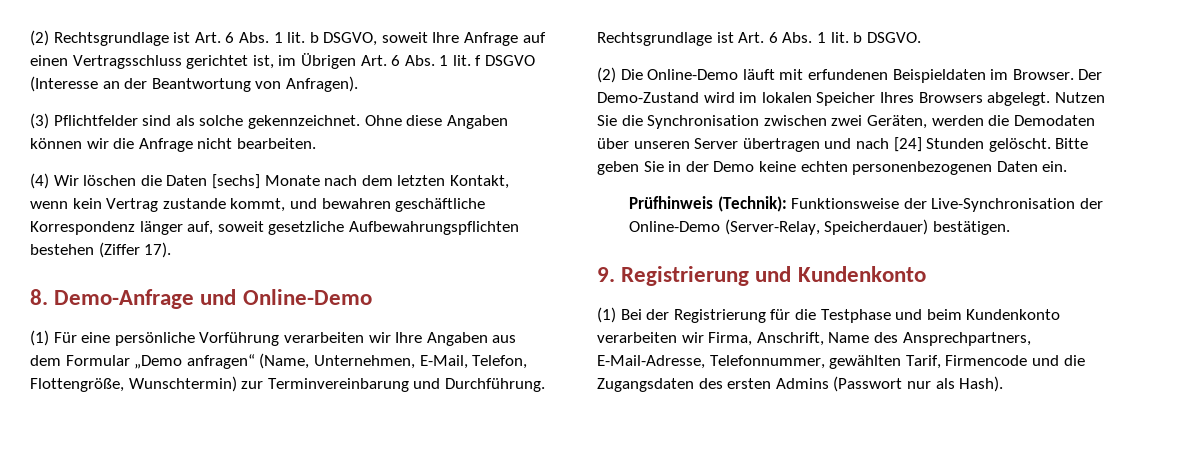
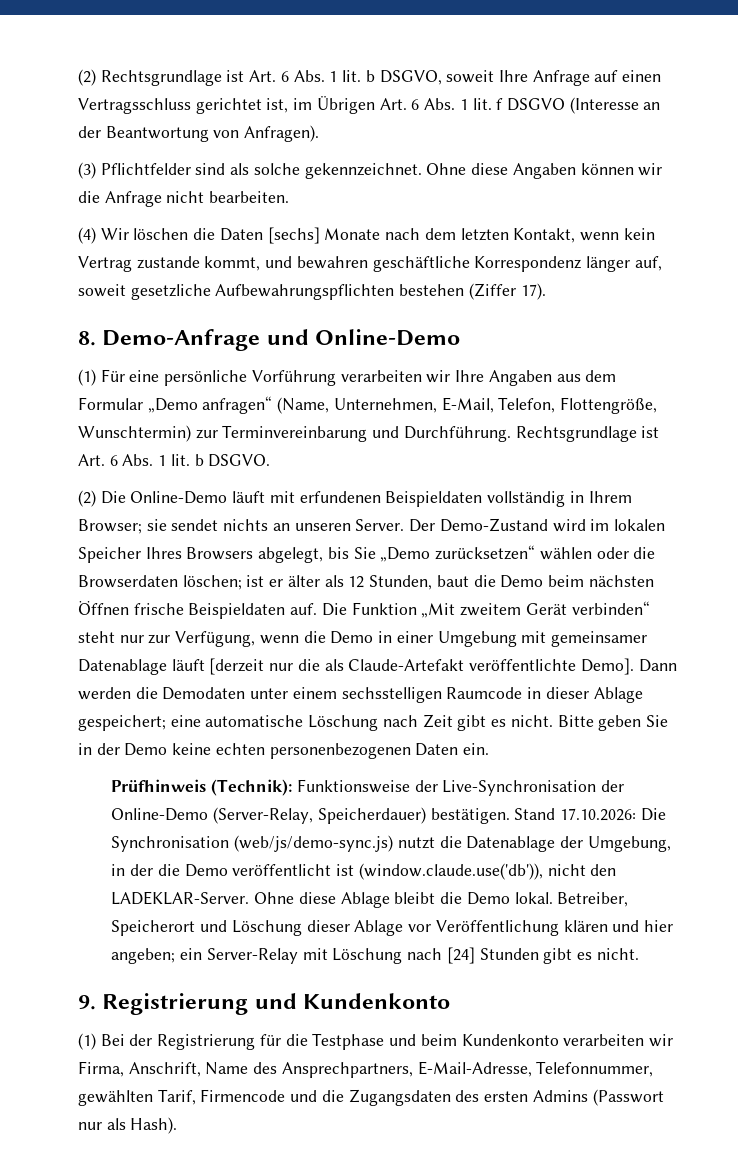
- (2) Die Online-Demo läuft mit erfundenen Beispieldaten im Browser.
+ (2) Die Online-Demo läuft mit erfundenen Beispieldaten vollständig in Ihrem Browser; sie sendet nichts an unseren Server.
- Der Demo-Zustand wird im lokalen Speicher Ihres Browsers abgelegt. Nutzen Sie die Synchronisation zwischen zwei Geräten, werden die Demodaten über unseren Server übertragen und nach [24] Stunden gelöscht.
+ Der Demo-Zustand wird im lokalen Speicher Ihres Browsers abgelegt, bis Sie „Demo zurücksetzen“ wählen oder die Browserdaten löschen; ist er älter als 12 Stunden, baut die Demo beim nächsten Öffnen frische Beispieldaten auf. Die Funktion „Mit zweitem Gerät verbinden“ steht nur zur Verfügung, wenn die Demo in einer Umgebung mit gemeinsamer Datenablage läuft [derzeit nur die als Claude-Artefakt veröffentlichte Demo]. Dann werden die Demodaten unter einem sechsstelligen Raumcode in dieser Ablage gespeichert; eine automatische Löschung nach Zeit gibt es nicht.
+ Stand 17.10.2026: Die Synchronisation (web/js/demo-sync.js) nutzt die Datenablage der Umgebung, in der die Demo veröffentlicht ist (window.claude.use('db')), nicht den LADEKLAR-Server. Ohne diese Ablage bleibt die Demo lokal. Betreiber, Speicherort und Löschung dieser Ablage vor Veröffentlichung klären und hier angeben; ein Server-Relay mit Löschung nach [24] Stunden gibt es nicht.

